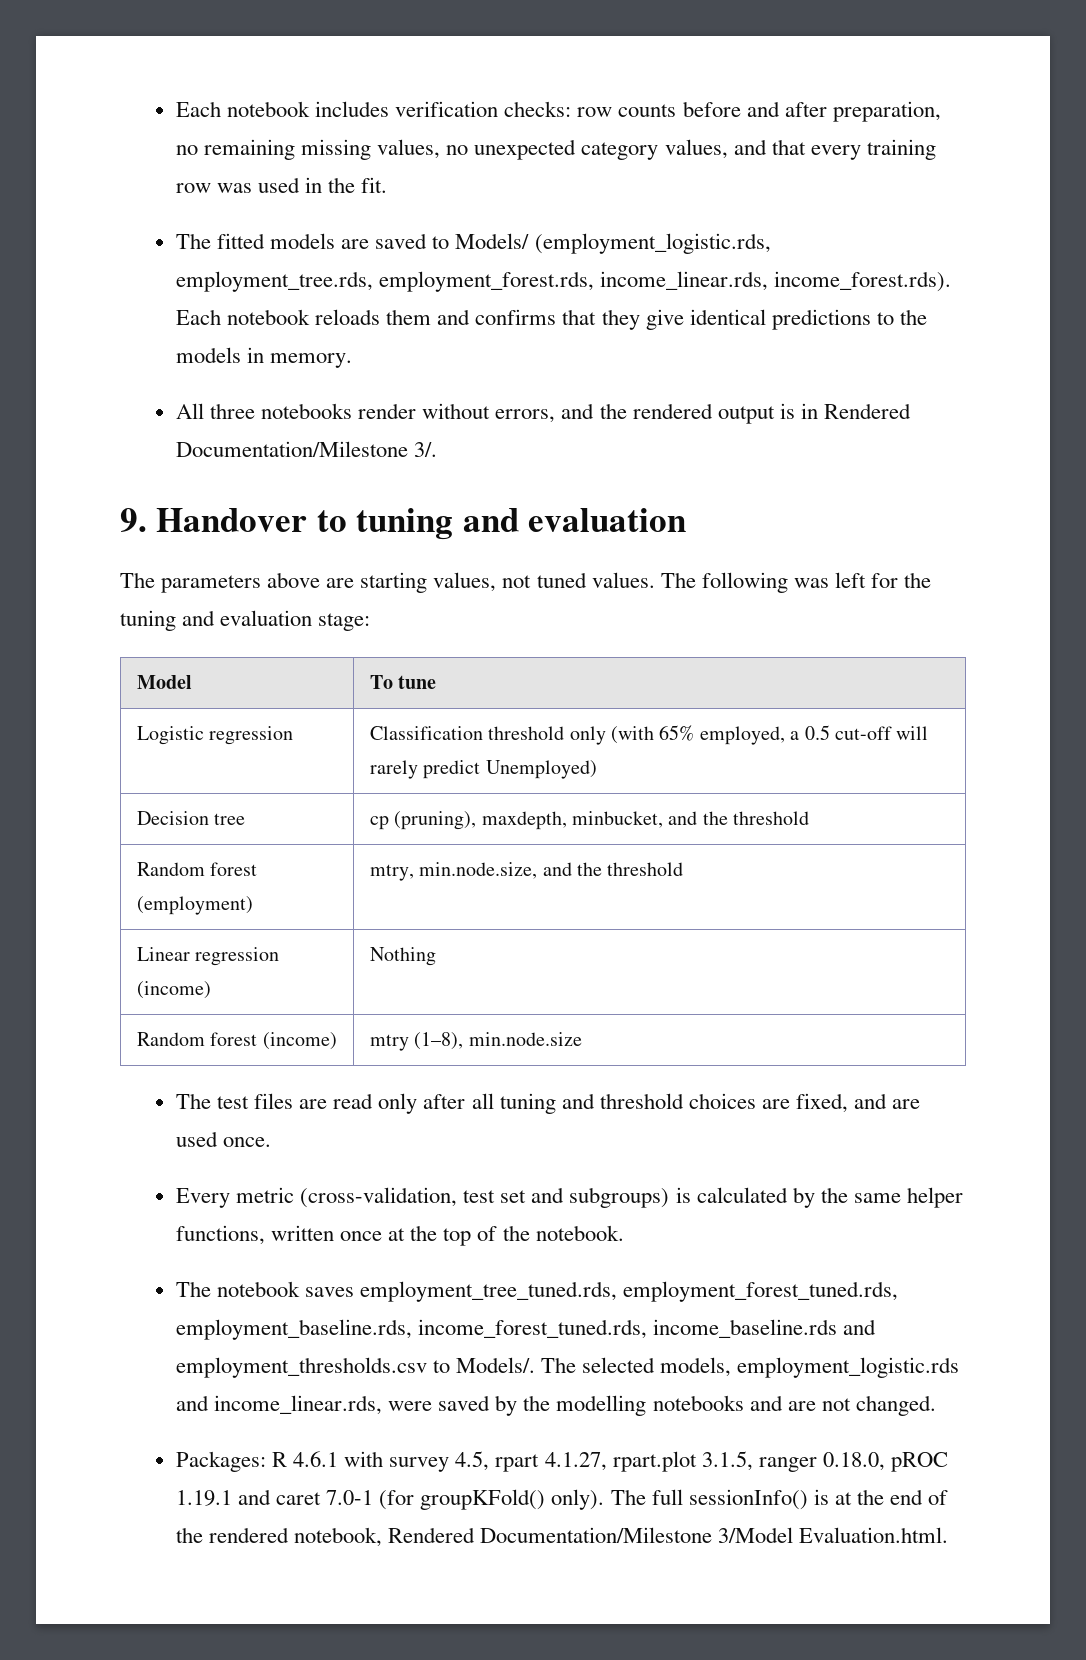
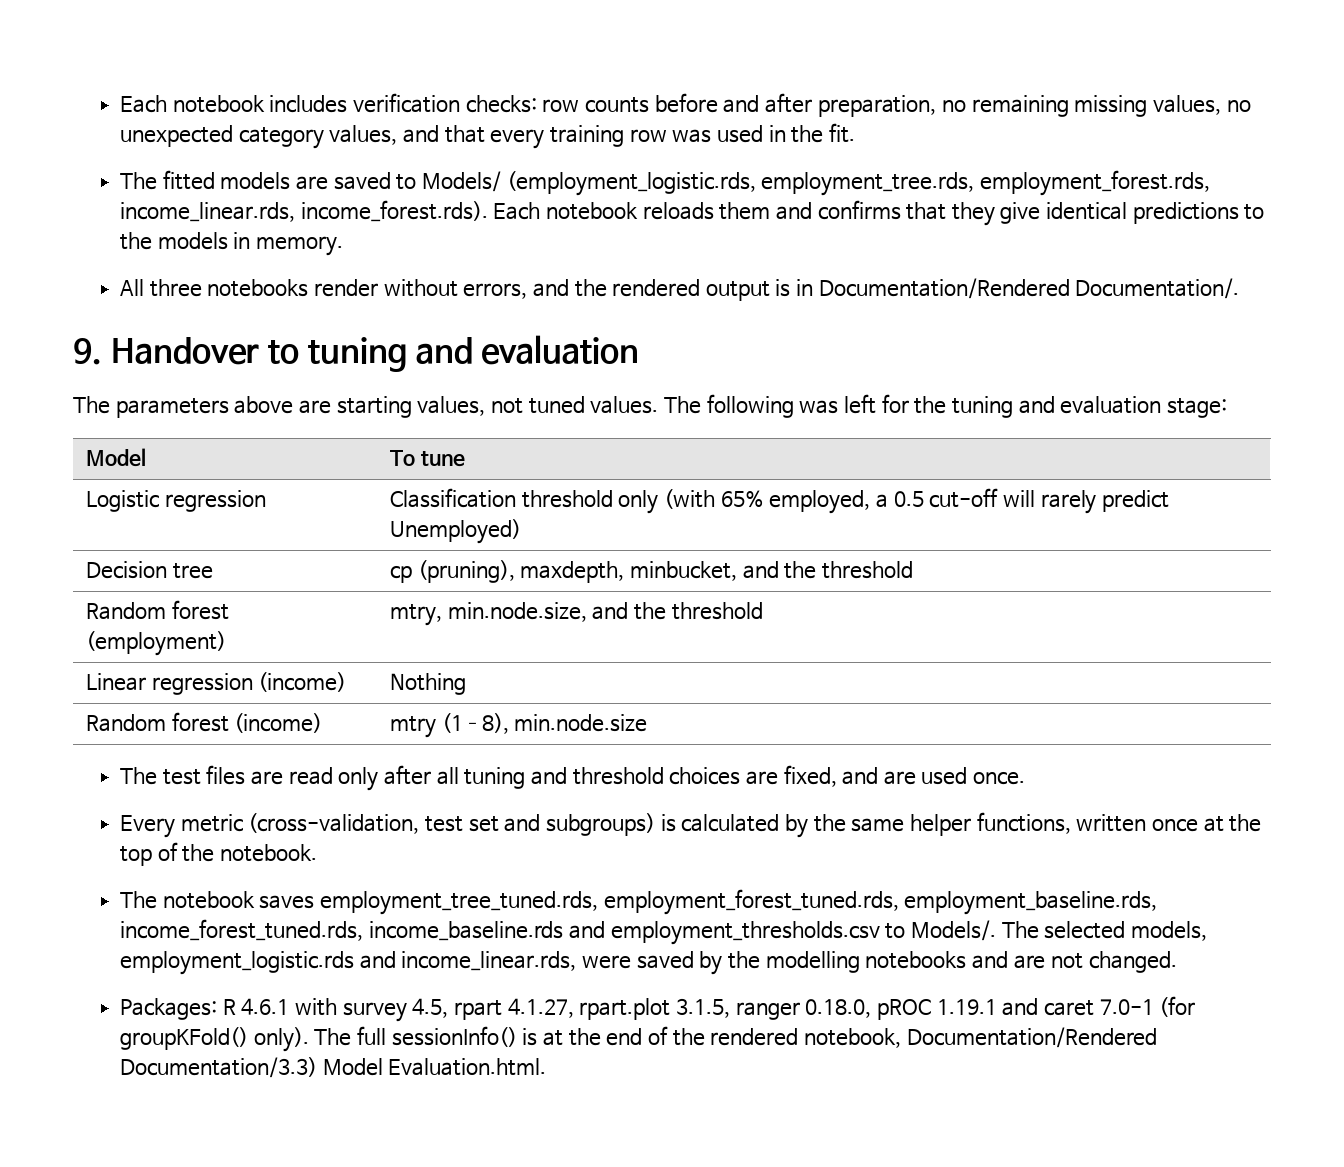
- All three notebooks render without errors, and the rendered output is in Rendered Documentation/Milestone 3/.
+ All three notebooks render without errors, and the rendered output is in Documentation/Rendered Documentation/.
- The full sessionInfo() is at the end of the rendered notebook, Rendered Documentation/Milestone 3/Model Evaluation.html.
+ The full sessionInfo() is at the end of the rendered notebook, Documentation/Rendered Documentation/3.3) Model Evaluation.html.

